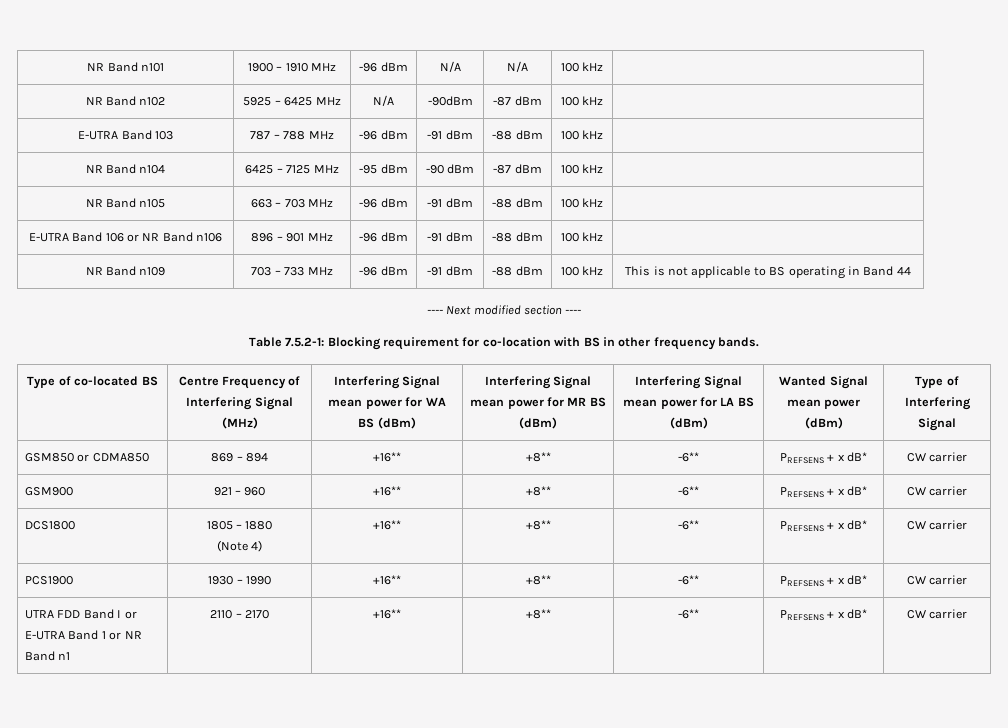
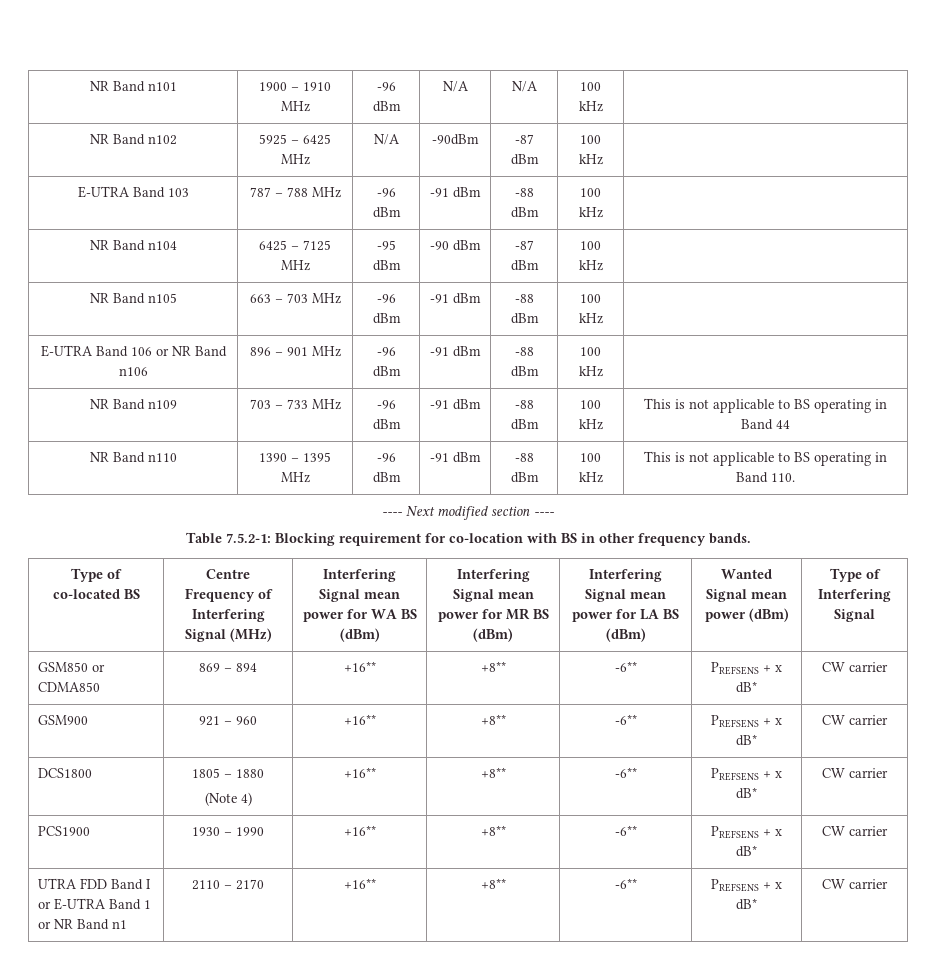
+ NR Band n110 | 1390 – 1395 MHz | -96 dBm | -91 dBm | -88 dBm | 100 kHz | This is not applicable to BS operating in Band 110.

